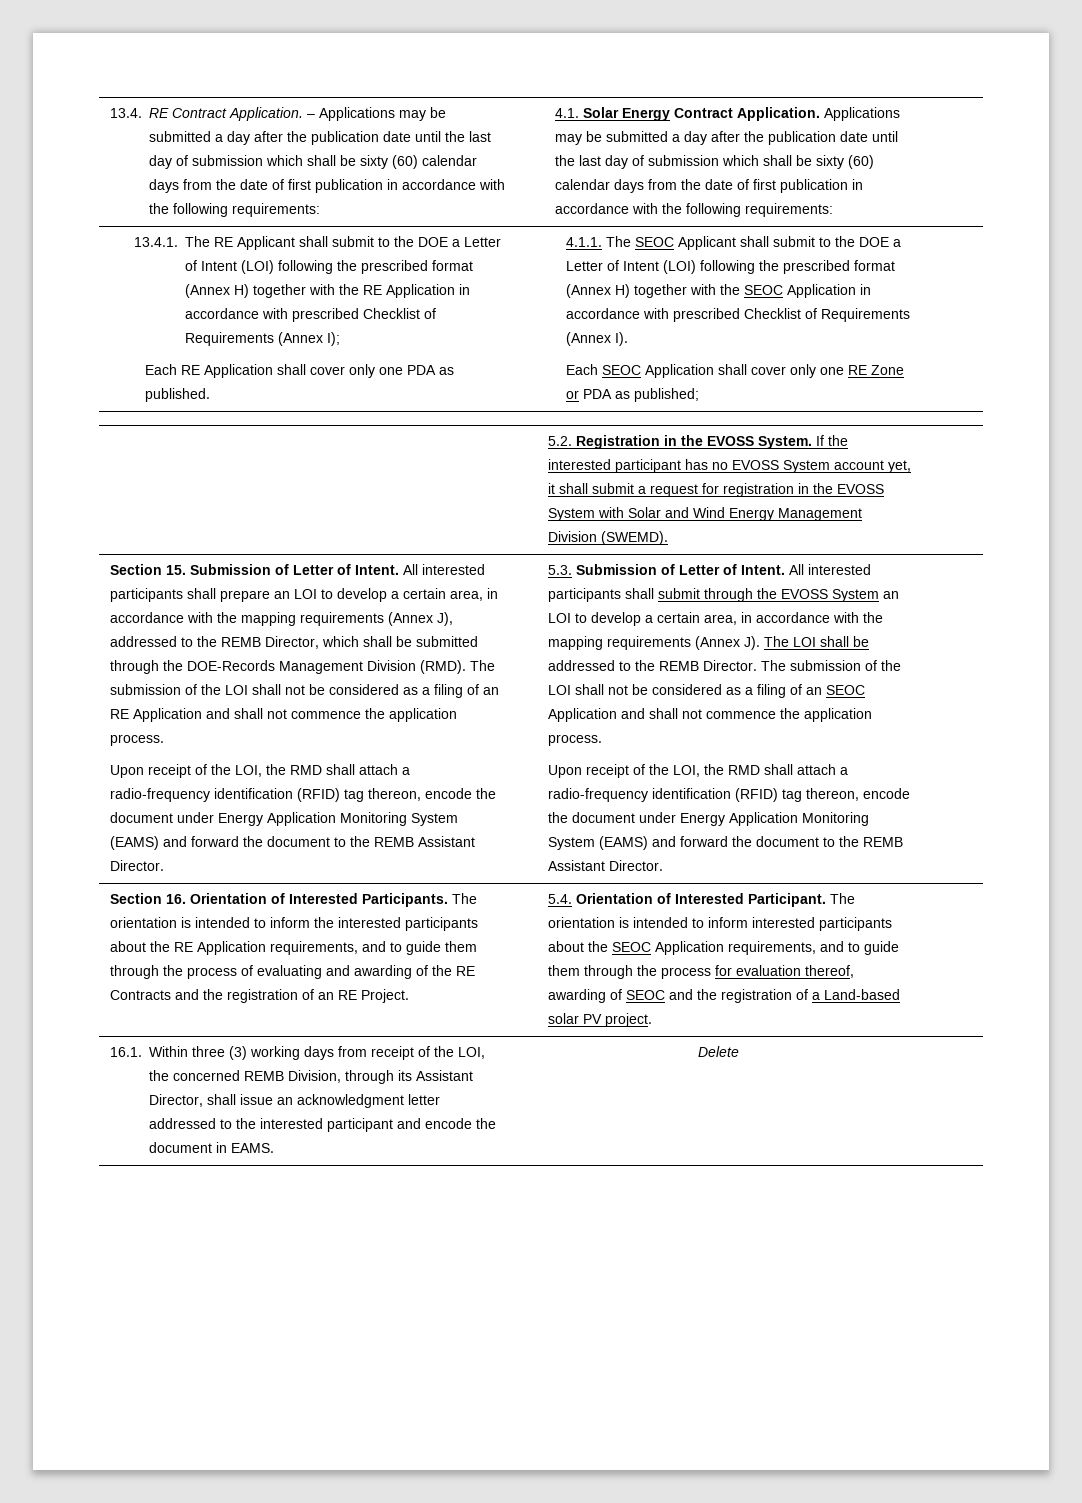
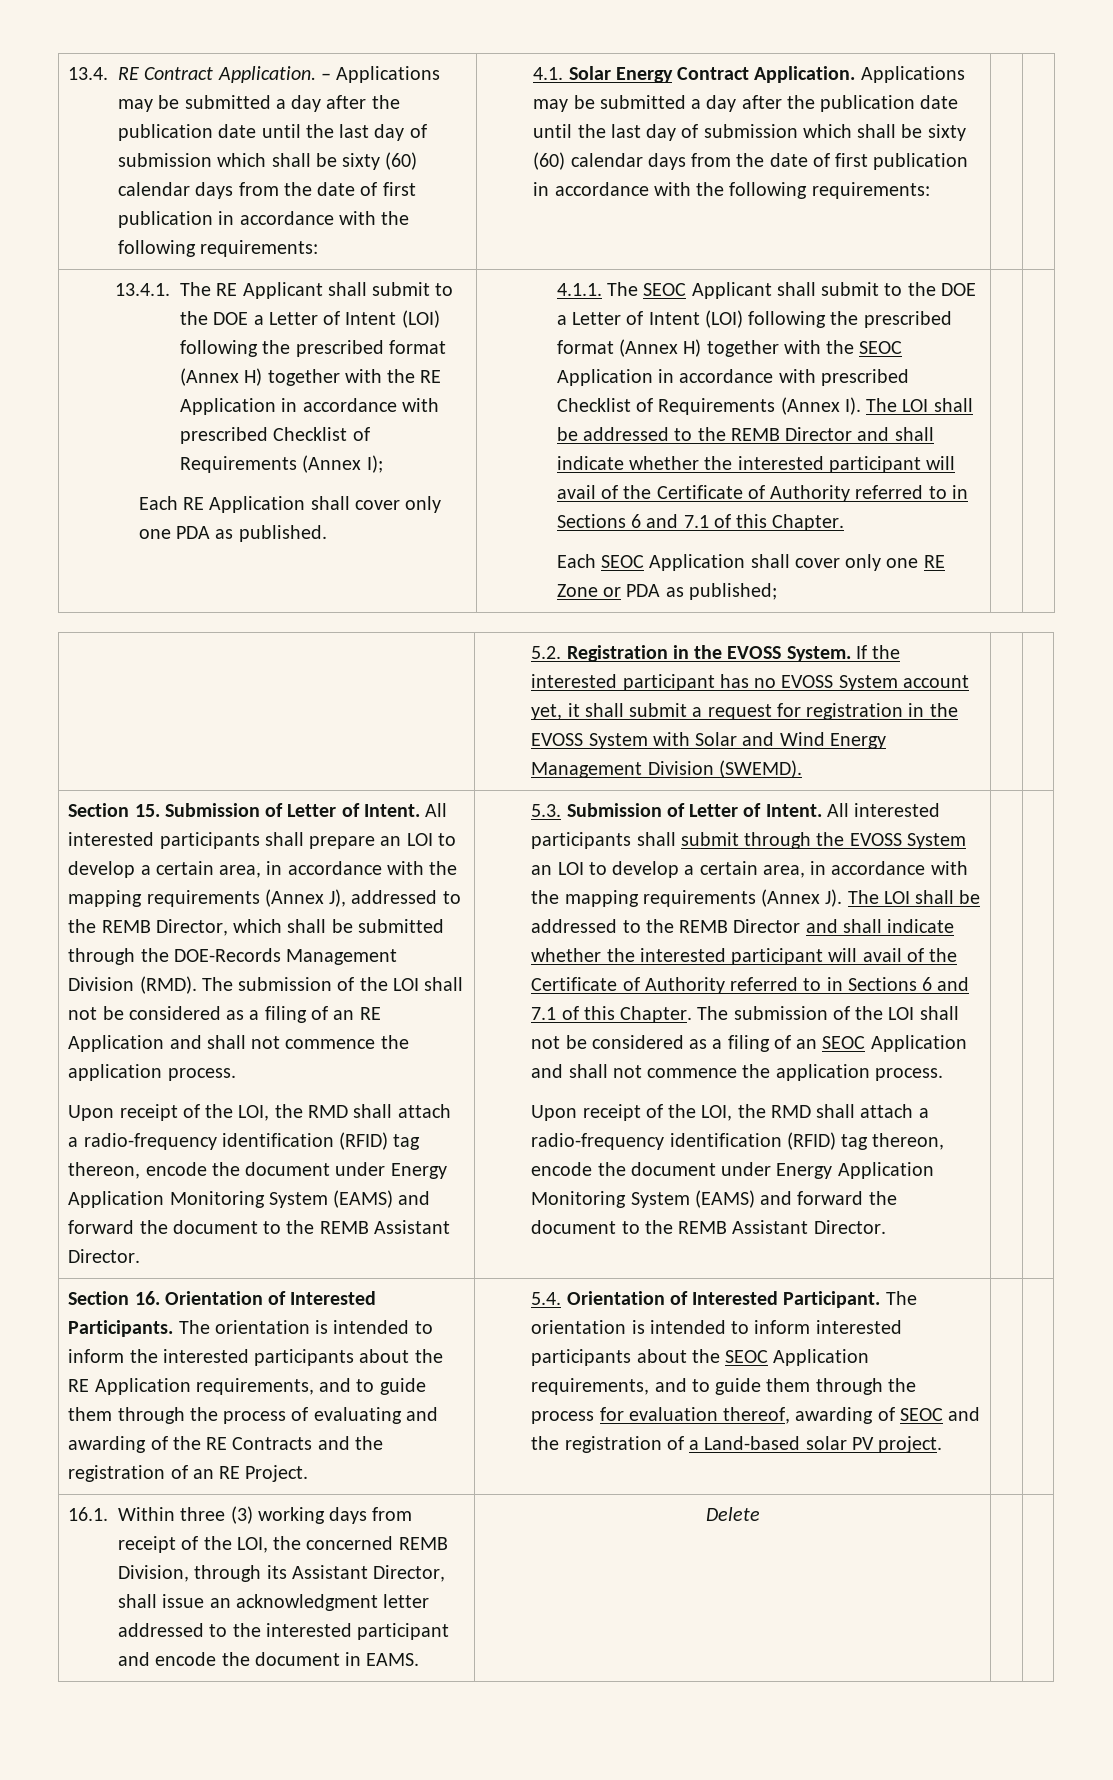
- 4.1.1. The SEOC Applicant shall submit to the DOE a Letter of Intent (LOI) following the prescribed format (Annex H) together with the SEOC Application in accordance with prescribed Checklist of Requirements (Annex I).
+ 4.1.1. The SEOC Applicant shall submit to the DOE a Letter of Intent (LOI) following the prescribed format (Annex H) together with the SEOC Application in accordance with prescribed Checklist of Requirements (Annex I). The LOI shall be addressed to the REMB Director and shall indicate whether the interested participant will avail of the Certificate of Authority referred to in Sections 6 and 7.1 of this Chapter.
- All interested participants shall submit through the EVOSS System an LOI to develop a certain area, in accordance with the mapping requirements (Annex J). The LOI shall be addressed to the REMB Director.
+ All interested participants shall submit through the EVOSS System an LOI to develop a certain area, in accordance with the mapping requirements (Annex J). The LOI shall be addressed to the REMB Director and shall indicate whether the interested participant will avail of the Certificate of Authority referred to in Sections 6 and 7.1 of this Chapter.

